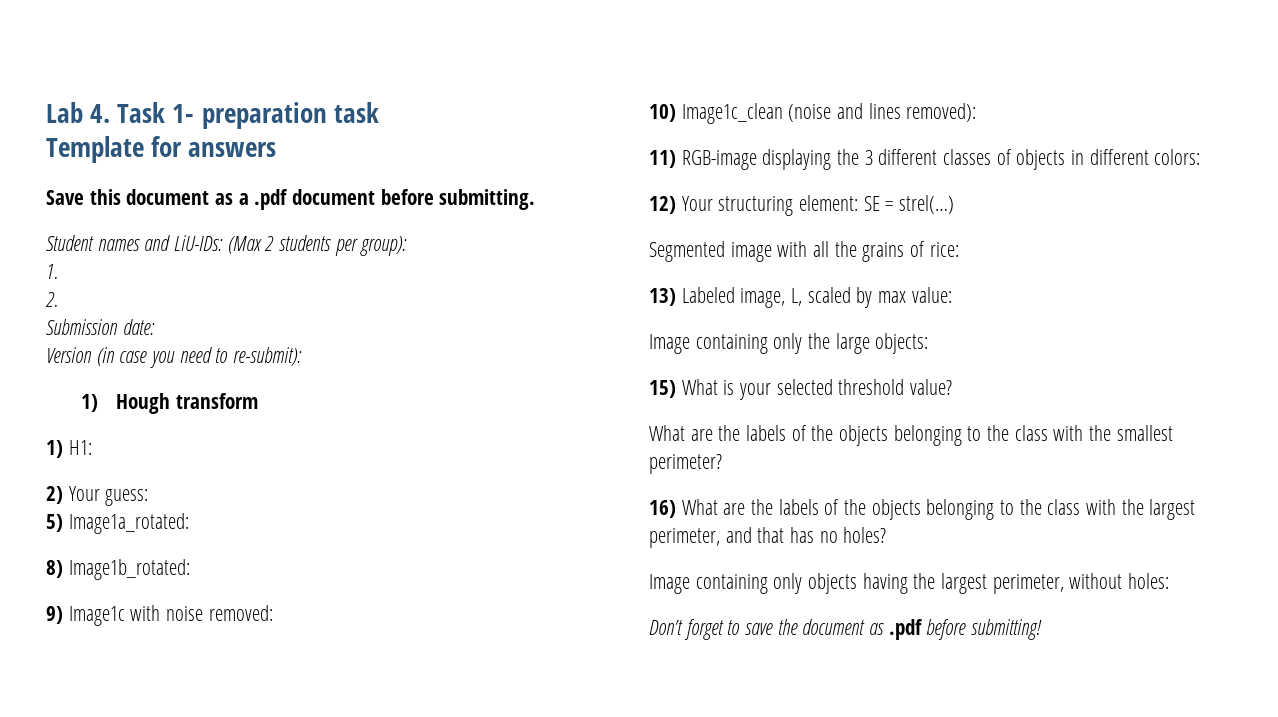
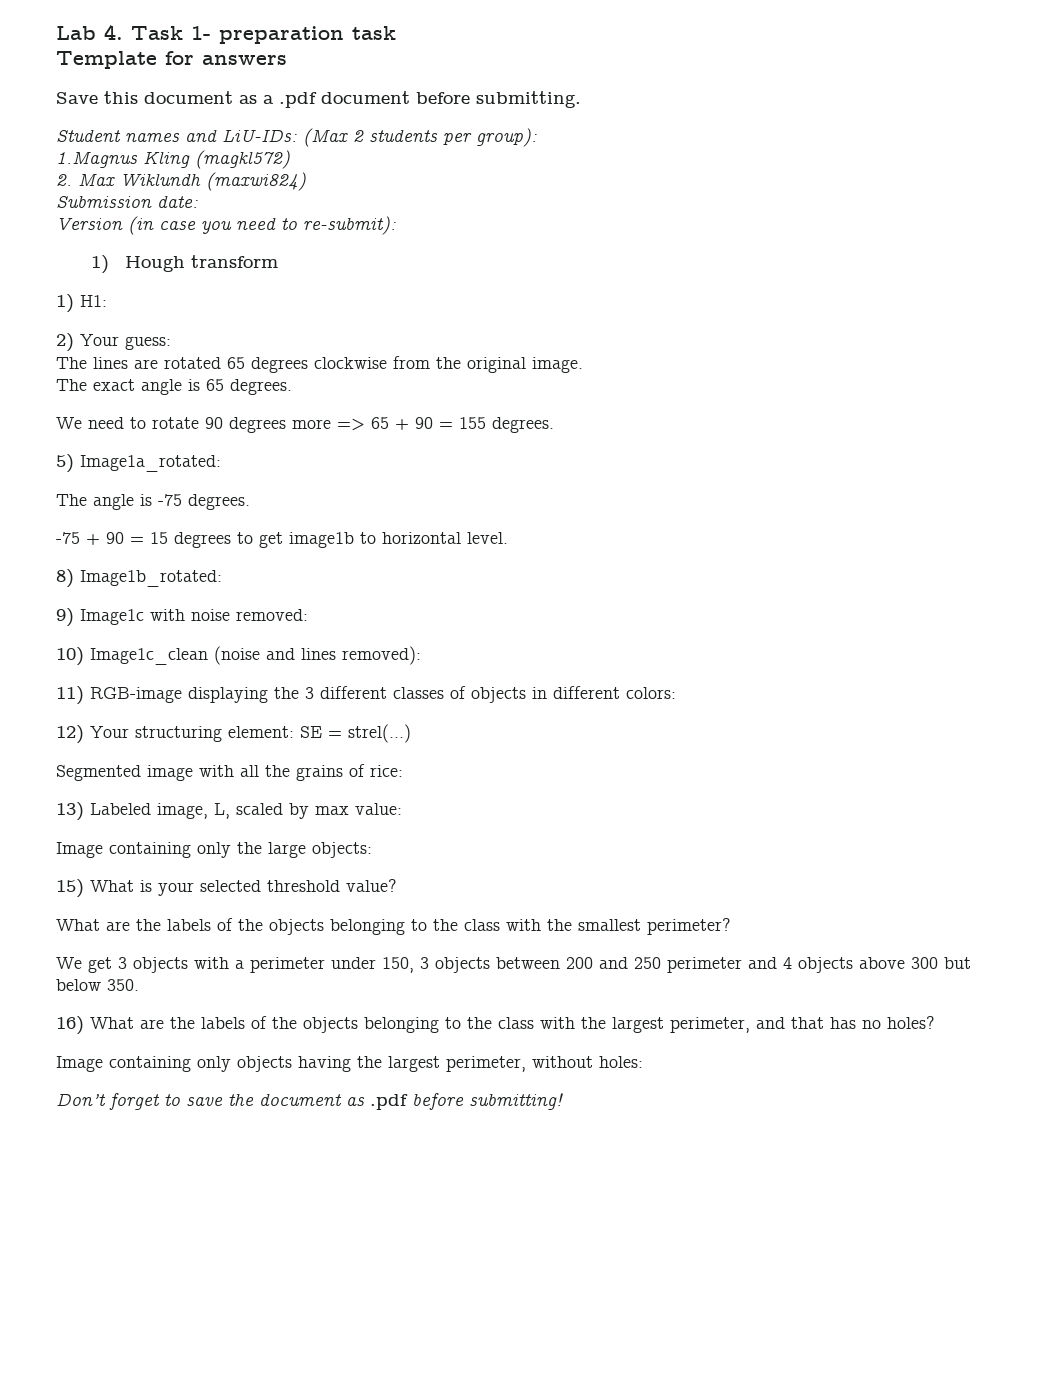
- 1.
- 2.
+ 1.Magnus Kling (magkl572)
+ 2. Max Wiklundh (maxwi824)
+ The lines are rotated 65 degrees clockwise from the original image.
+ The exact angle is 65 degrees.
+ We need to rotate 90 degrees more => 65 + 90 = 155 degrees.
  5) Image1a_rotated:
+ The angle is -75 degrees.
+ -75 + 90 = 15 degrees to get image1b to horizontal level.
+ We get 3 objects with a perimeter under 150, 3 objects between 200 and 250 perimeter and 4 objects above 300 but below 350.

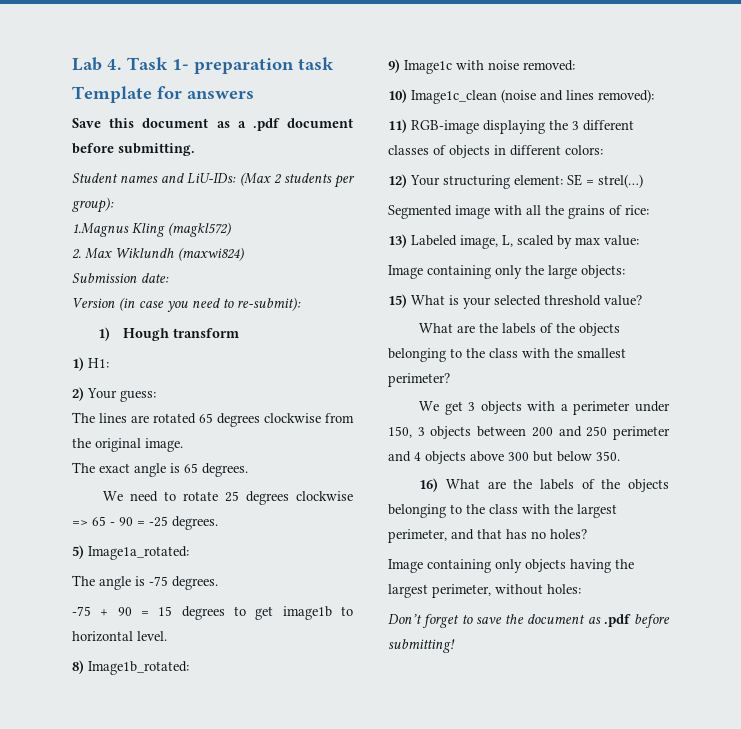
- We need to rotate 90 degrees more => 65 + 90 = 155 degrees.
+ We need to rotate 25 degrees clockwise => 65 - 90 = -25 degrees.

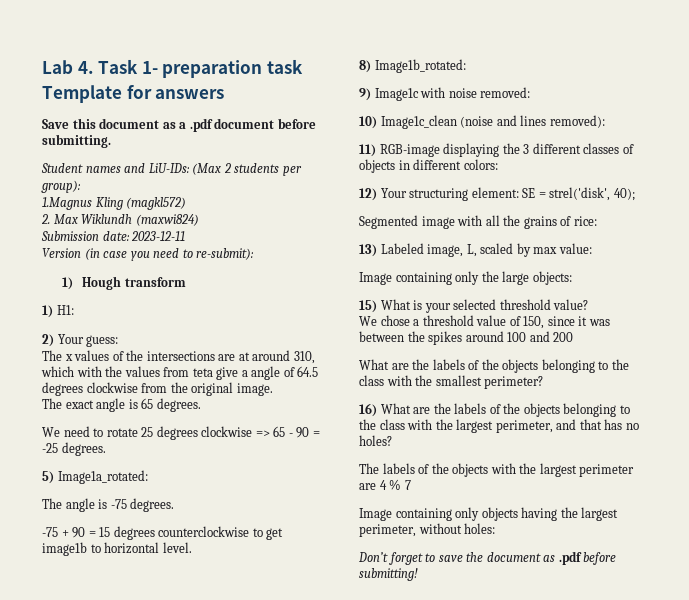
- Submission date:
+ Submission date: 2023-12-11
- The lines are rotated 65 degrees clockwise from the original image.
+ The x values of the intersections are at around 310, which with the values from teta give a angle of 64.5 degrees clockwise from the original image.
- -75 + 90 = 15 degrees to get image1b to horizontal level.
+ -75 + 90 = 15 degrees counterclockwise to get image1b to horizontal level.
- 12) Your structuring element: SE = strel(…)
+ 12) Your structuring element: SE = strel('disk', 40);
+ We chose a threshold value of 150, since it was between the spikes around 100 and 200
- We get 3 objects with a perimeter under 150, 3 objects between 200 and 250 perimeter and 4 objects above 300 but below 350.
+ The labels of the objects with the largest perimeter are 4 % 7

